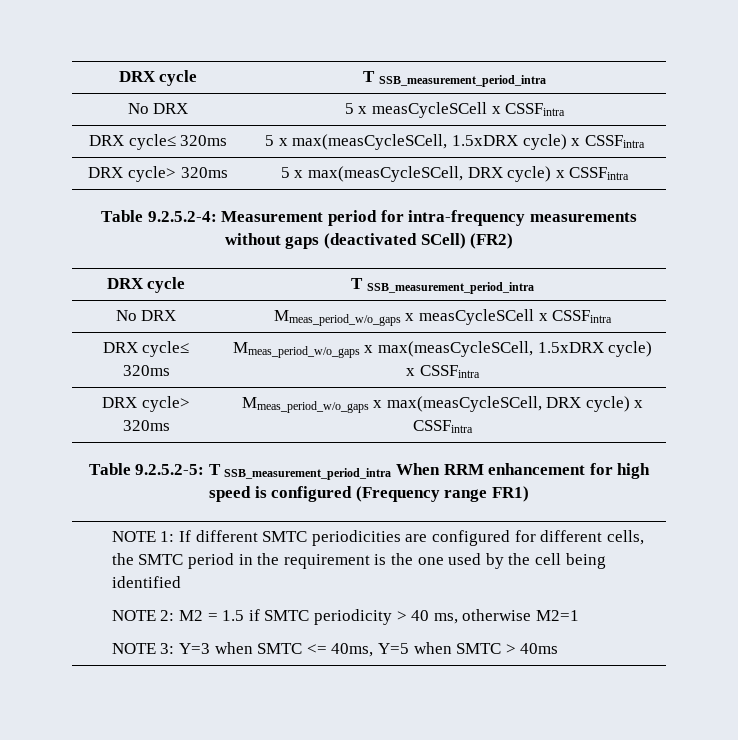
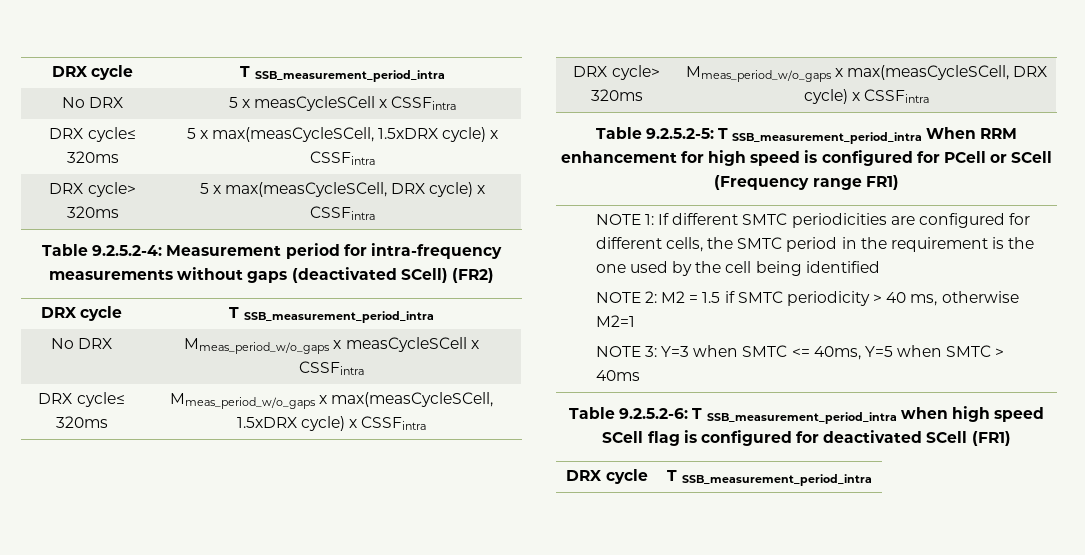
- Table 9.2.5.2-5: T SSB_measurement_period_intra When RRM enhancement for high speed is configured (Frequency range FR1)
+ Table 9.2.5.2-5: T SSB_measurement_period_intra When RRM enhancement for high speed is configured for PCell or SCell (Frequency range FR1)
+ Table 9.2.5.2-6: T SSB_measurement_period_intra when high speed SCell flag is configured for deactivated SCell (FR1)
+ DRX cycle | T SSB_measurement_period_intra

